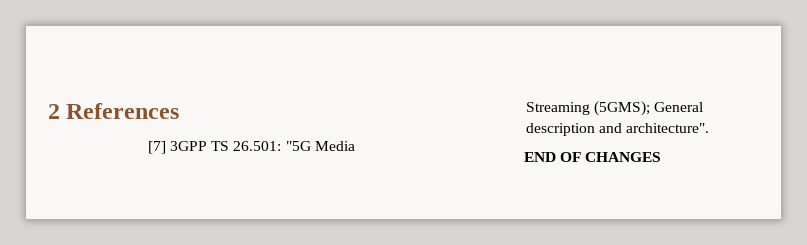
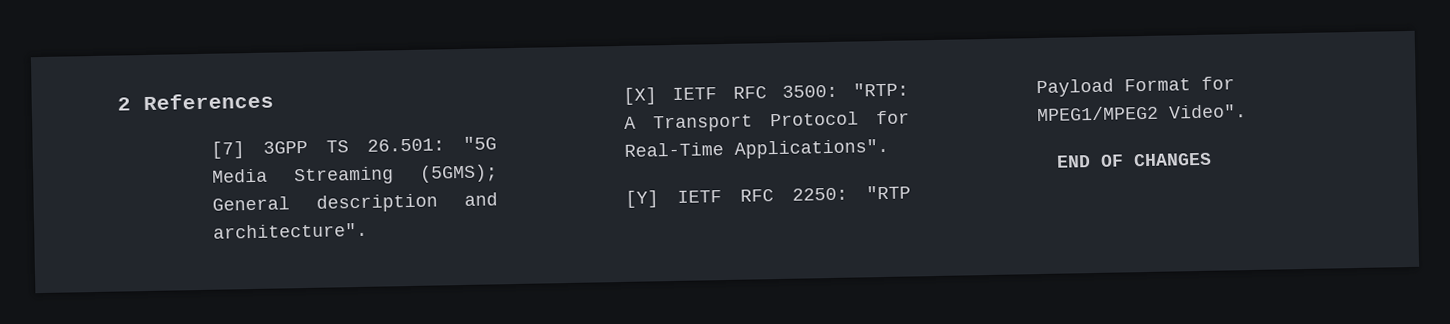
+ [X] IETF RFC 3500: "RTP: A Transport Protocol for Real-Time Applications".
+ [Y] IETF RFC 2250: "RTP Payload Format for MPEG1/MPEG2 Video".

